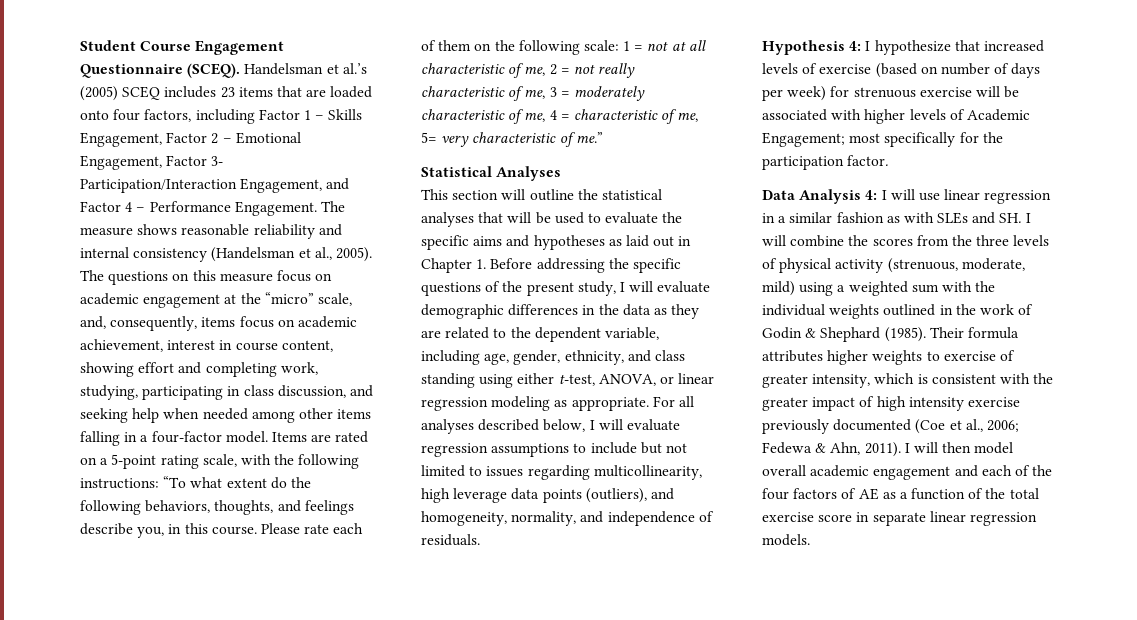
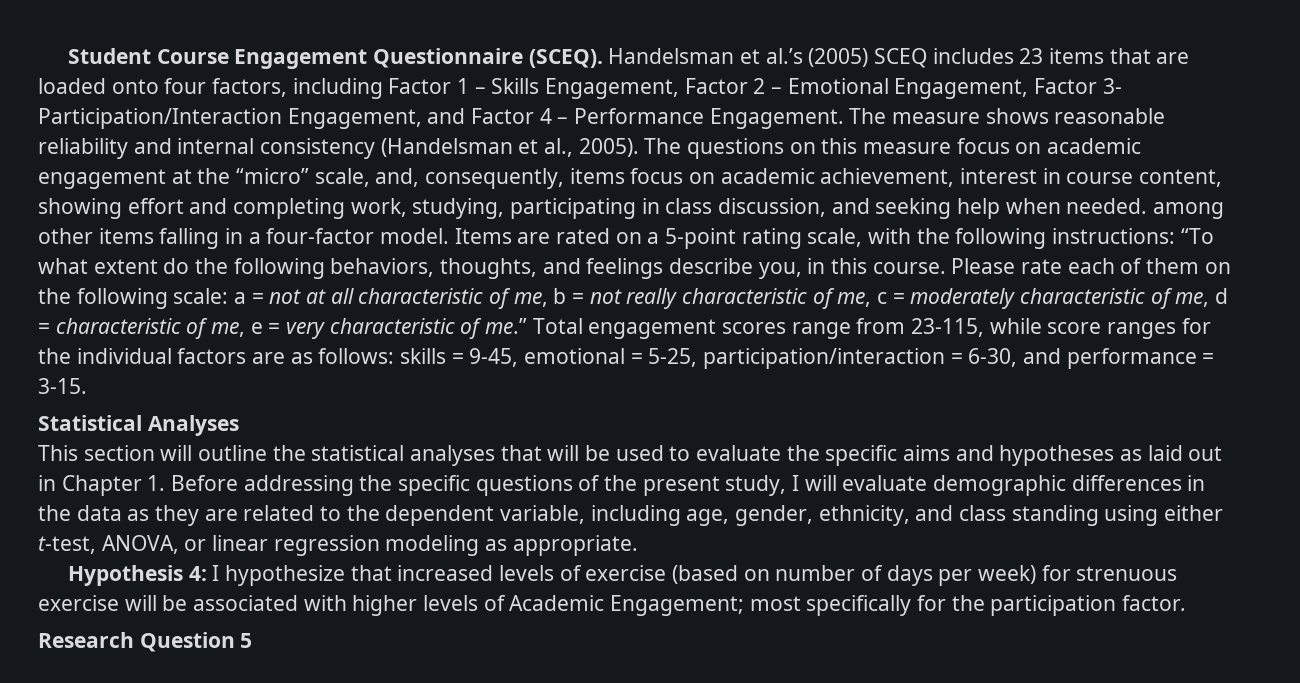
- The questions on this measure focus on academic engagement at the “micro” scale, and, consequently, items focus on academic achievement, interest in course content, showing effort and completing work, studying, participating in class discussion, and seeking help when needed among other items falling in a four-factor model.
+ The questions on this measure focus on academic engagement at the “micro” scale, and, consequently, items focus on academic achievement, interest in course content, showing effort and completing work, studying, participating in class discussion, and seeking help when needed. among other items falling in a four-factor model.
- Please rate each of them on the following scale: 1 = not at all characteristic of me, 2 = not really characteristic of me, 3 = moderately characteristic of me, 4 = characteristic of me, 5= very characteristic of me.”
+ Please rate each of them on the following scale: a = not at all characteristic of me, b = not really characteristic of me, c = moderately characteristic of me, d = characteristic of me, e = very characteristic of me.” Total engagement scores range from 23-115, while score ranges for the individual factors are as follows: skills = 9-45, emotional = 5-25, participation/interaction = 6-30, and performance = 3-15.
- For all analyses described below, I will evaluate regression assumptions to include but not limited to issues regarding multicollinearity, high leverage data points (outliers), and homogeneity, normality, and independence of residuals.
- Data Analysis 4: I will use linear regression in a similar fashion as with SLEs and SH. I will combine the scores from the three levels of physical activity (strenuous, moderate, mild) using a weighted sum with the individual weights outlined in the work of Godin & Shephard (1985). Their formula attributes higher weights to exercise of greater intensity, which is consistent with the greater impact of high intensity exercise previously documented (Coe et al., 2006; Fedewa & Ahn, 2011). I will then model overall academic engagement and each of the four factors of AE as a function of the total exercise score in separate linear regression models.
+ Research Question 5

